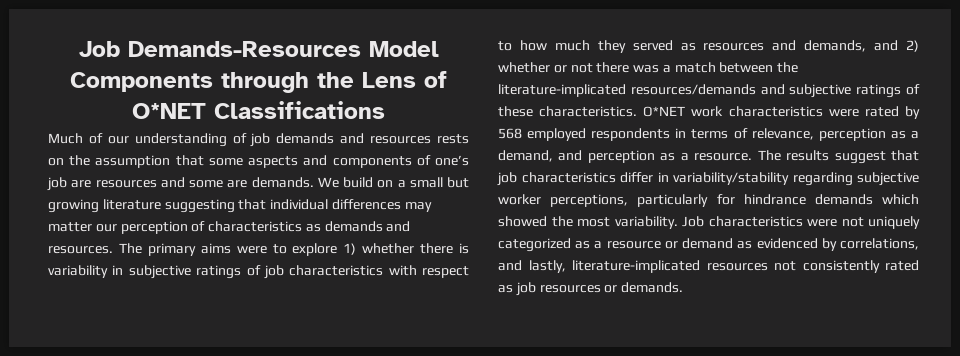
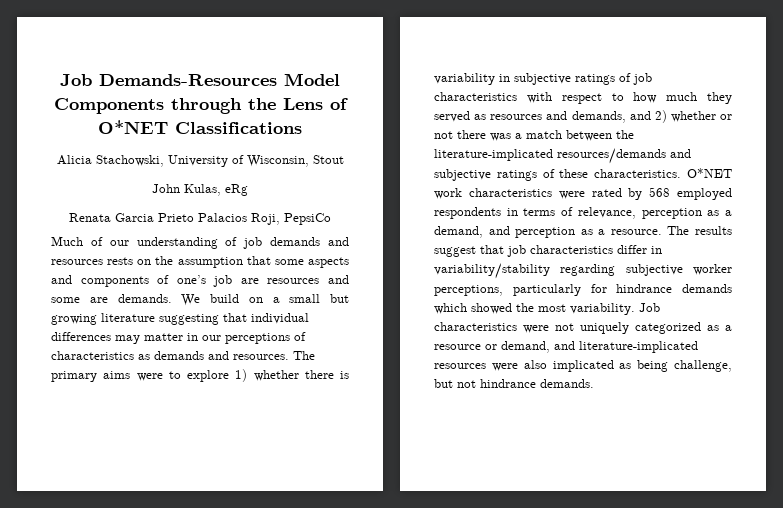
+ Alicia Stachowski, University of Wisconsin, Stout
+ John Kulas, eRg
+ Renata Garcia Prieto Palacios Roji, PepsiCo
- We build on a small but growing literature suggesting that individual differences may matter our perception of characteristics as demands and resources.
+ We build on a small but growing literature suggesting that individual differences may matter in our perceptions of characteristics as demands and resources.
- Job characteristics were not uniquely categorized as a resource or demand as evidenced by correlations, and lastly, literature-implicated resources not consistently rated as job resources or demands.
+ Job characteristics were not uniquely categorized as a resource or demand, and literature-implicated resources were also implicated as being challenge, but not hindrance demands.

